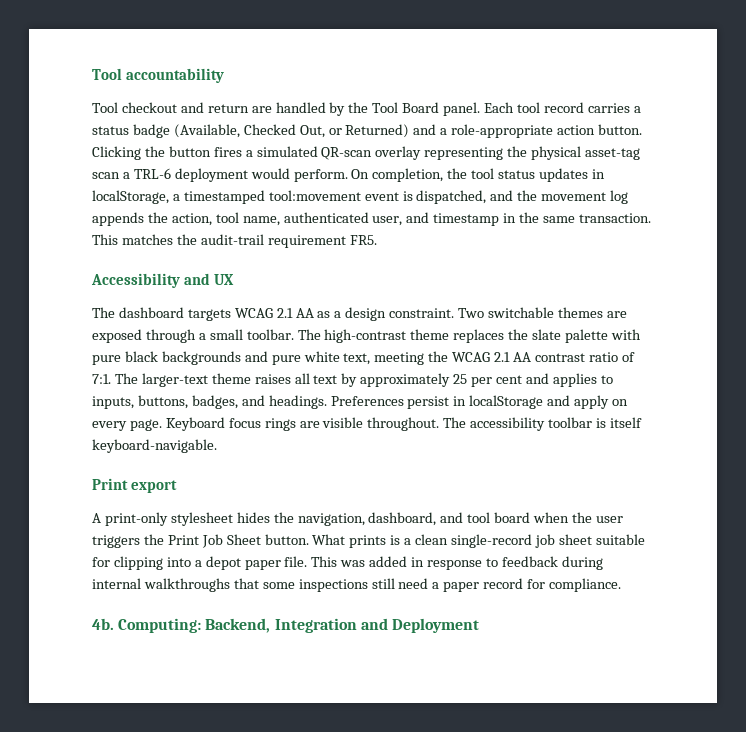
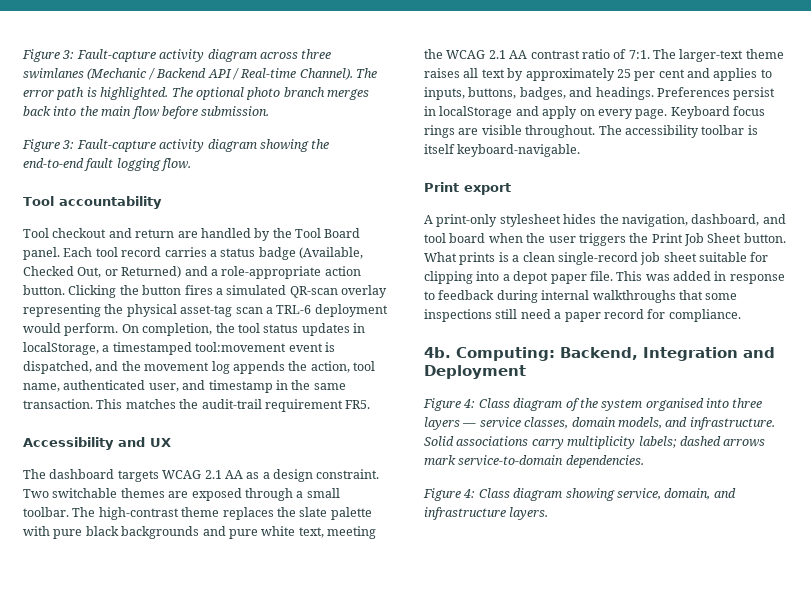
+ Figure 3: Fault-capture activity diagram across three swimlanes (Mechanic / Backend API / Real-time Channel). The error path is highlighted. The optional photo branch merges back into the main flow before submission.
+ Figure 3: Fault-capture activity diagram showing the end-to-end fault logging flow.
+ Figure 4: Class diagram of the system organised into three layers — service classes, domain models, and infrastructure. Solid associations carry multiplicity labels; dashed arrows mark service-to-domain dependencies.
+ Figure 4: Class diagram showing service, domain, and infrastructure layers.

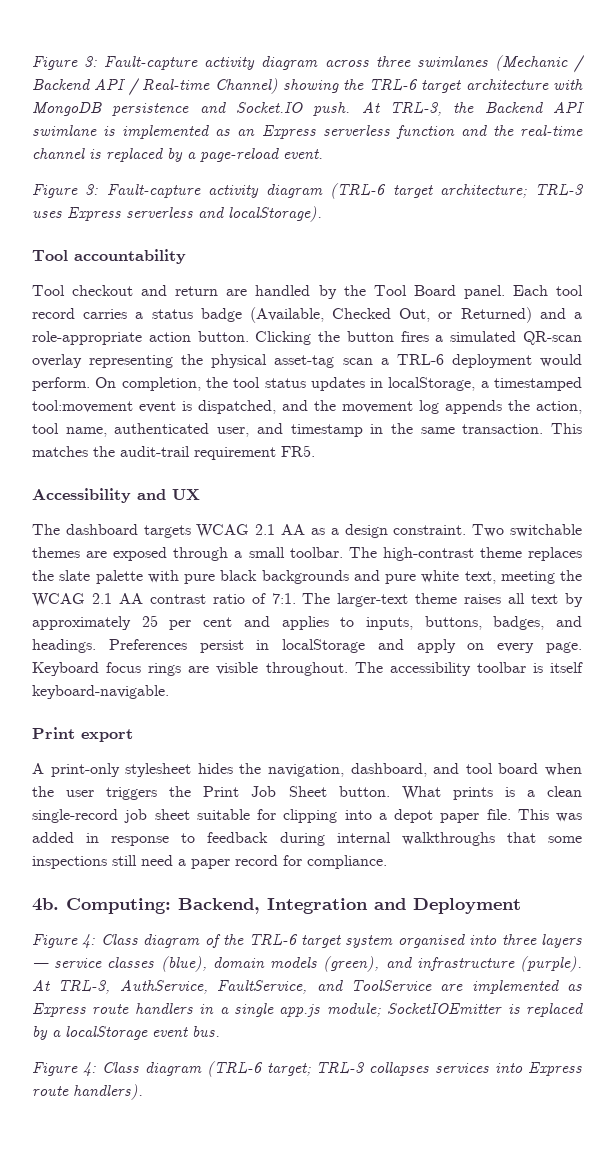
- Figure 3: Fault-capture activity diagram across three swimlanes (Mechanic / Backend API / Real-time Channel). The error path is highlighted. The optional photo branch merges back into the main flow before submission.
- Figure 3: Fault-capture activity diagram showing the end-to-end fault logging flow.
+ Figure 3: Fault-capture activity diagram across three swimlanes (Mechanic / Backend API / Real-time Channel) showing the TRL-6 target architecture with MongoDB persistence and Socket.IO push. At TRL-3, the Backend API swimlane is implemented as an Express serverless function and the real-time channel is replaced by a page-reload event.
+ Figure 3: Fault-capture activity diagram (TRL-6 target architecture; TRL-3 uses Express serverless and localStorage).
- Figure 4: Class diagram of the system organised into three layers — service classes, domain models, and infrastructure. Solid associations carry multiplicity labels; dashed arrows mark service-to-domain dependencies.
- Figure 4: Class diagram showing service, domain, and infrastructure layers.
+ Figure 4: Class diagram of the TRL-6 target system organised into three layers — service classes (blue), domain models (green), and infrastructure (purple). At TRL-3, AuthService, FaultService, and ToolService are implemented as Express route handlers in a single app.js module; SocketIOEmitter is replaced by a localStorage event bus.
+ Figure 4: Class diagram (TRL-6 target; TRL-3 collapses services into Express route handlers).

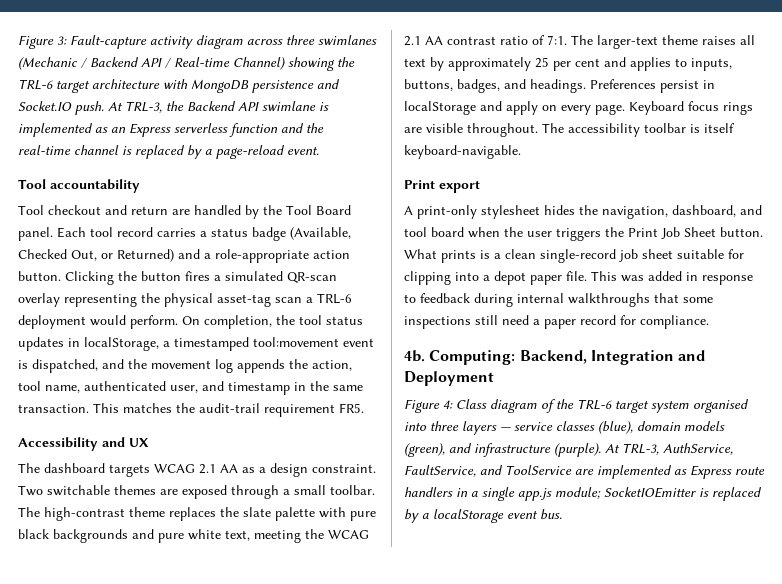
- Figure 3: Fault-capture activity diagram (TRL-6 target architecture; TRL-3 uses Express serverless and localStorage).
- Figure 4: Class diagram (TRL-6 target; TRL-3 collapses services into Express route handlers).

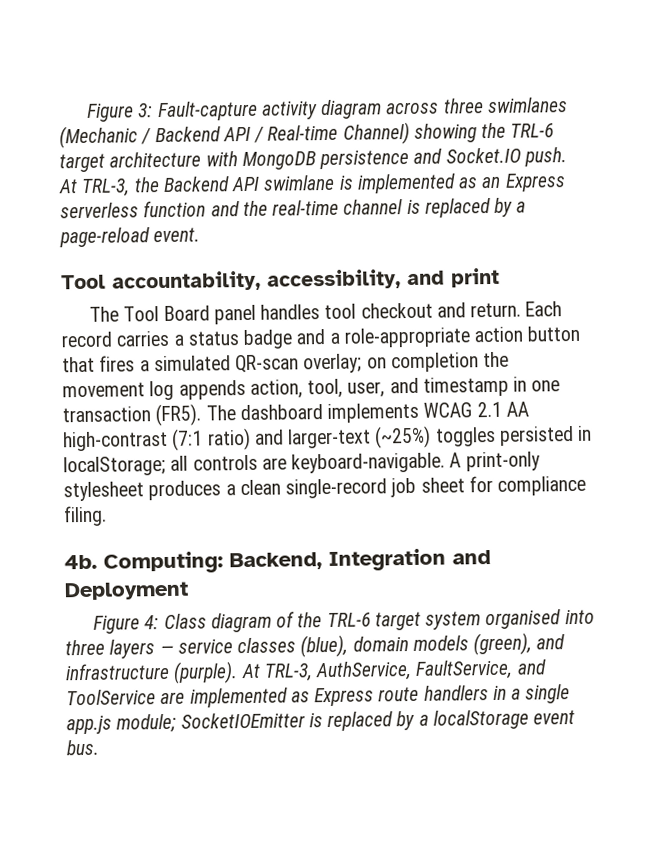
- Tool accountability
- Tool checkout and return are handled by the Tool Board panel. Each tool record carries a status badge (Available, Checked Out, or Returned) and a role-appropriate action button. Clicking the button fires a simulated QR-scan overlay representing the physical asset-tag scan a TRL-6 deployment would perform. On completion, the tool status updates in localStorage, a timestamped tool:movement event is dispatched, and the movement log appends the action, tool name, authenticated user, and timestamp in the same transaction. This matches the audit-trail requirement FR5.
- Accessibility and UX
- The dashboard targets WCAG 2.1 AA as a design constraint. Two switchable themes are exposed through a small toolbar. The high-contrast theme replaces the slate palette with pure black backgrounds and pure white text, meeting the WCAG 2.1 AA contrast ratio of 7:1. The larger-text theme raises all text by approximately 25 per cent and applies to inputs, buttons, badges, and headings. Preferences persist in localStorage and apply on every page. Keyboard focus rings are visible throughout. The accessibility toolbar is itself keyboard-navigable.
- Print export
- A print-only stylesheet hides the navigation, dashboard, and tool board when the user triggers the Print Job Sheet button. What prints is a clean single-record job sheet suitable for clipping into a depot paper file. This was added in response to feedback during internal walkthroughs that some inspections still need a paper record for compliance.
+ Tool accountability, accessibility, and print
+ The Tool Board panel handles tool checkout and return. Each record carries a status badge and a role-appropriate action button that fires a simulated QR-scan overlay; on completion the movement log appends action, tool, user, and timestamp in one transaction (FR5). The dashboard implements WCAG 2.1 AA high-contrast (7:1 ratio) and larger-text (~25%) toggles persisted in localStorage; all controls are keyboard-navigable. A print-only stylesheet produces a clean single-record job sheet for compliance filing.

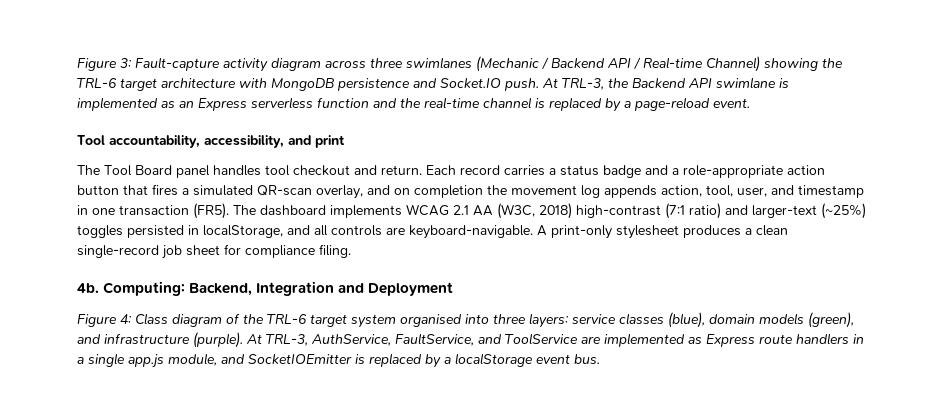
- Each record carries a status badge and a role-appropriate action button that fires a simulated QR-scan overlay; on completion the movement log appends action, tool, user, and timestamp in one transaction (FR5).
+ Each record carries a status badge and a role-appropriate action button that fires a simulated QR-scan overlay, and on completion the movement log appends action, tool, user, and timestamp in one transaction (FR5).
- The dashboard implements WCAG 2.1 AA high-contrast (7:1 ratio) and larger-text (~25%) toggles persisted in localStorage; all controls are keyboard-navigable.
+ The dashboard implements WCAG 2.1 AA (W3C, 2018) high-contrast (7:1 ratio) and larger-text (~25%) toggles persisted in localStorage, and all controls are keyboard-navigable.
- Figure 4: Class diagram of the TRL-6 target system organised into three layers — service classes (blue), domain models (green), and infrastructure (purple).
+ Figure 4: Class diagram of the TRL-6 target system organised into three layers: service classes (blue), domain models (green), and infrastructure (purple).
- At TRL-3, AuthService, FaultService, and ToolService are implemented as Express route handlers in a single app.js module; SocketIOEmitter is replaced by a localStorage event bus.
+ At TRL-3, AuthService, FaultService, and ToolService are implemented as Express route handlers in a single app.js module, and SocketIOEmitter is replaced by a localStorage event bus.

